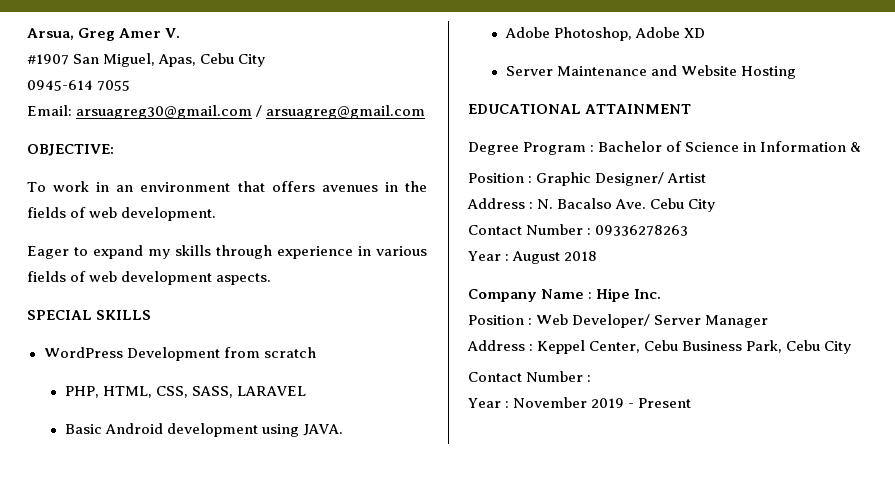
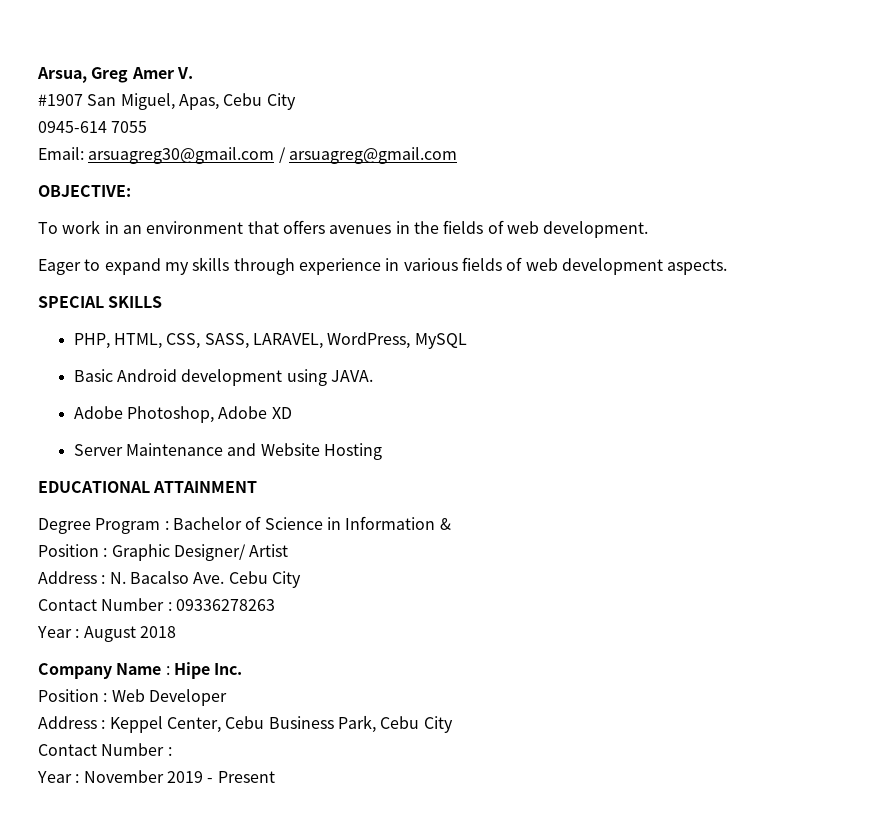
- WordPress Development from scratch
- PHP, HTML, CSS, SASS, LARAVEL
+ PHP, HTML, CSS, SASS, LARAVEL, WordPress, MySQL
- Position : Web Developer/ Server Manager
+ Position : Web Developer

